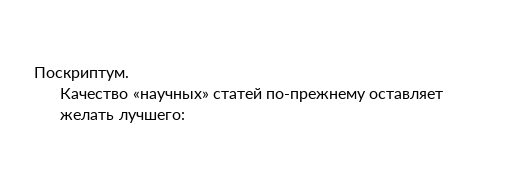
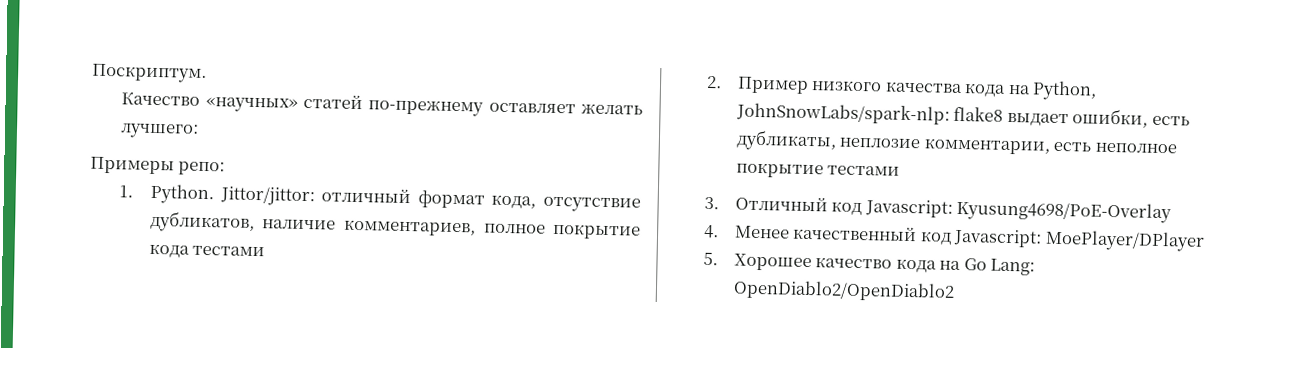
+ Примеры репо:
+ 1. Python. Jittor/jittor: отличный формат кода, отсутствие дубликатов, наличие комментариев, полное покрытие кода тестами
+ 2. Пример низкого качества кода на Python, JohnSnowLabs/spark-nlp: flake8 выдает ошибки, есть дубликаты, неплозие комментарии, есть неполное покрытие тестами
+ 3. Отличный код Javascript: Kyusung4698/PoE-Overlay
+ 4. Менее качественный код Javascript: MoePlayer/DPlayer
+ 5. Хорошее качество кода на Go Lang: OpenDiablo2/OpenDiablo2

